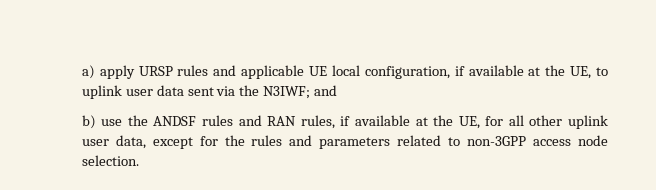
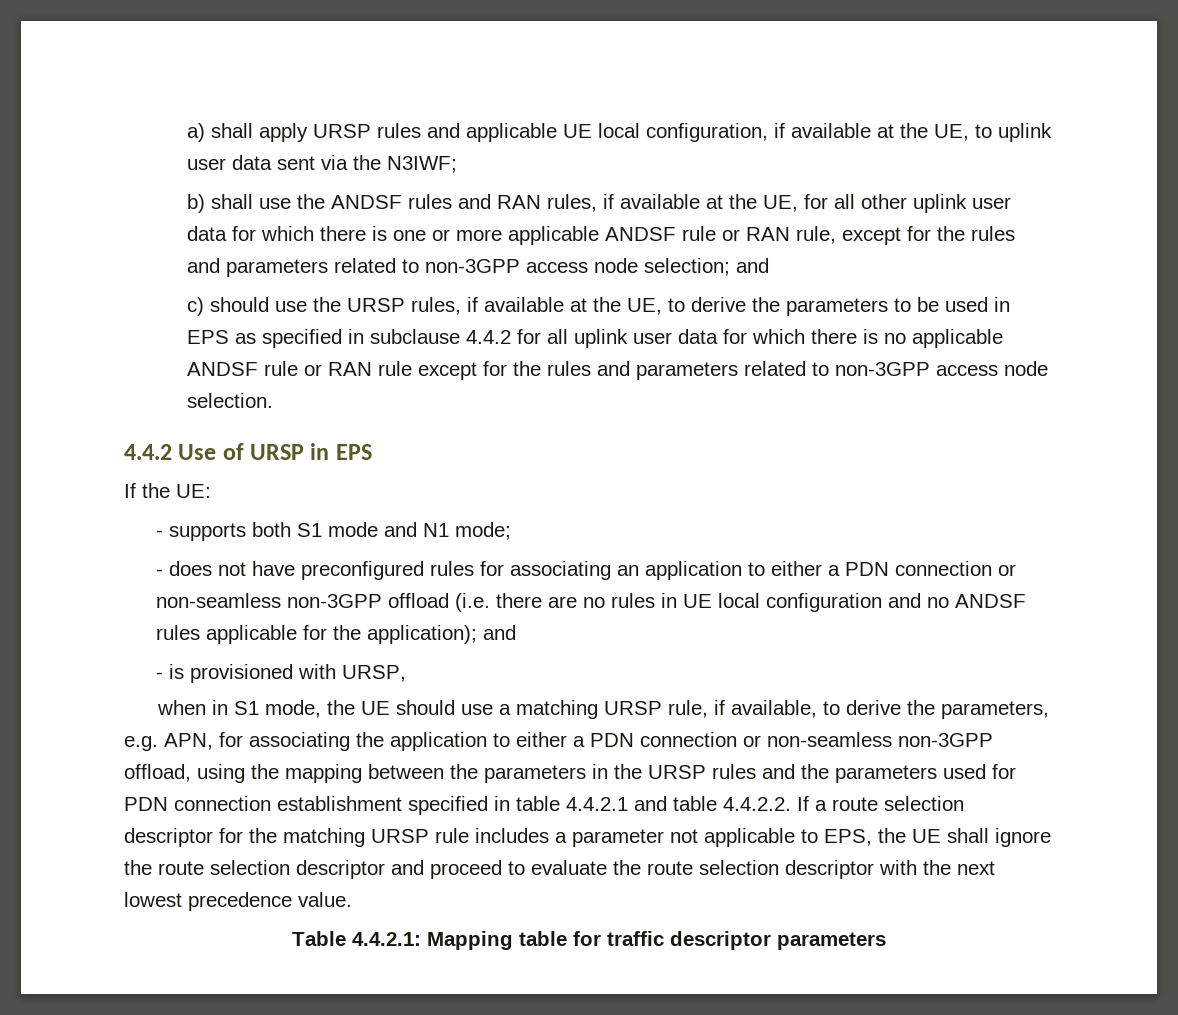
- a) apply URSP rules and applicable UE local configuration, if available at the UE, to uplink user data sent via the N3IWF; and
+ a) shall apply URSP rules and applicable UE local configuration, if available at the UE, to uplink user data sent via the N3IWF;
- b) use the ANDSF rules and RAN rules, if available at the UE, for all other uplink user data, except for the rules and parameters related to non-3GPP access node selection.
+ b) shall use the ANDSF rules and RAN rules, if available at the UE, for all other uplink user data for which there is one or more applicable ANDSF rule or RAN rule, except for the rules and parameters related to non-3GPP access node selection; and
+ c) should use the URSP rules, if available at the UE, to derive the parameters to be used in EPS as specified in subclause 4.4.2 for all uplink user data for which there is no applicable ANDSF rule or RAN rule except for the rules and parameters related to non-3GPP access node selection.
+ 4.4.2 Use of URSP in EPS
+ If the UE:
+ - supports both S1 mode and N1 mode;
+ - does not have preconfigured rules for associating an application to either a PDN connection or non-seamless non-3GPP offload (i.e. there are no rules in UE local configuration and no ANDSF rules applicable for the application); and
+ - is provisioned with URSP,
+ when in S1 mode, the UE should use a matching URSP rule, if available, to derive the parameters, e.g. APN, for associating the application to either a PDN connection or non-seamless non-3GPP offload, using the mapping between the parameters in the URSP rules and the parameters used for PDN connection establishment specified in table 4.4.2.1 and table 4.4.2.2. If a route selection descriptor for the matching URSP rule includes a parameter not applicable to EPS, the UE shall ignore the route selection descriptor and proceed to evaluate the route selection descriptor with the next lowest precedence value.
+ Table 4.4.2.1: Mapping table for traffic descriptor parameters

